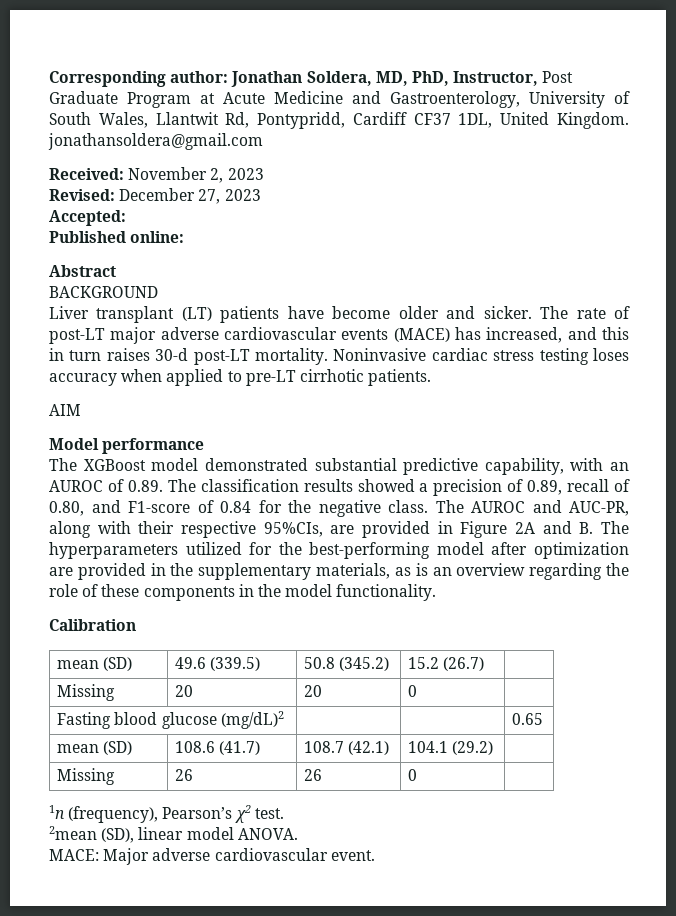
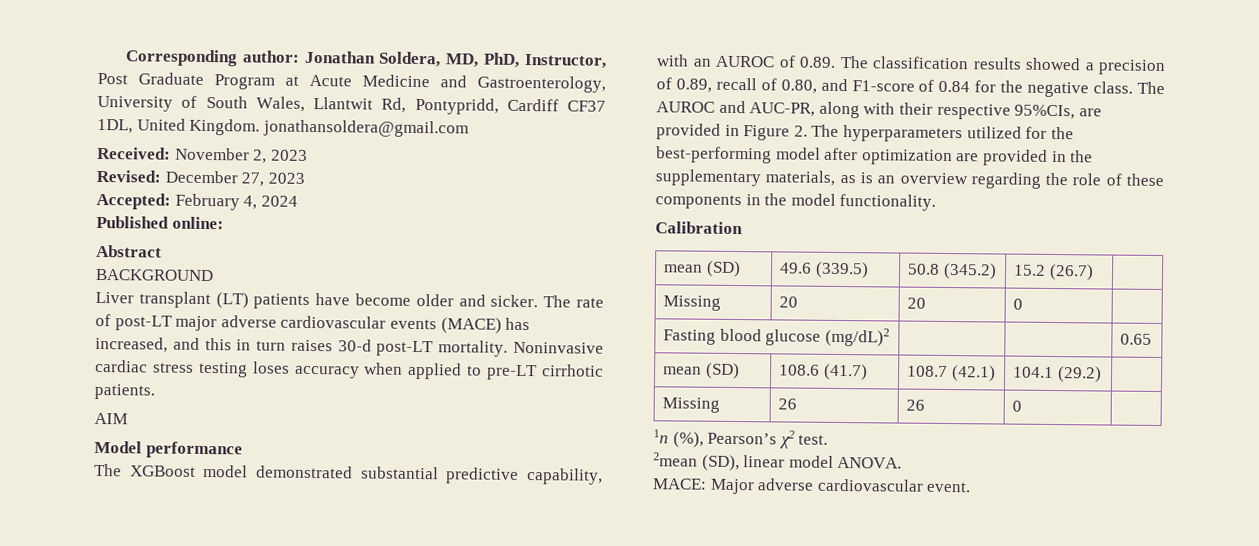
- Accepted:
+ Accepted: February 4, 2024
- The AUROC and AUC-PR, along with their respective 95%CIs, are provided in Figure 2A and B. The hyperparameters utilized for the best-performing model after optimization are provided in the supplementary materials, as is an overview regarding the role of these components in the model functionality.
+ The AUROC and AUC-PR, along with their respective 95%CIs, are provided in Figure 2. The hyperparameters utilized for the best-performing model after optimization are provided in the supplementary materials, as is an overview regarding the role of these components in the model functionality.
- 1n (frequency), Pearson’s χ2 test.
+ 1n (%), Pearson’s χ2 test.

